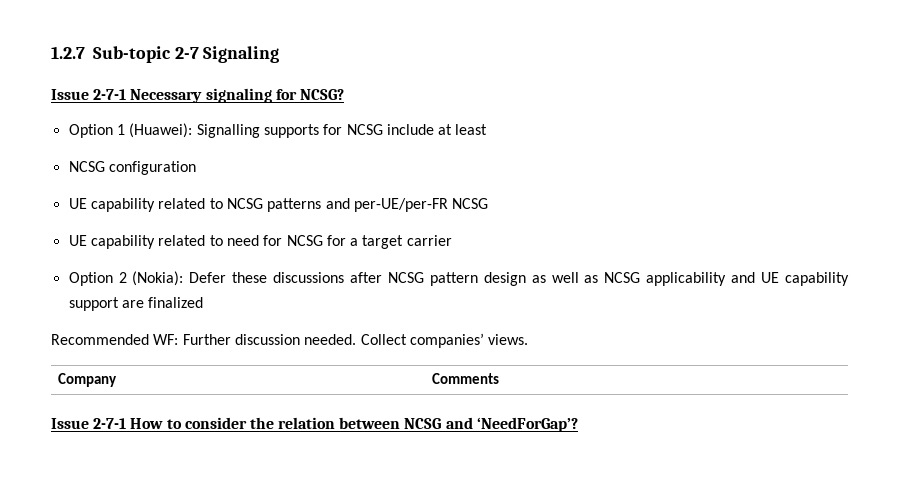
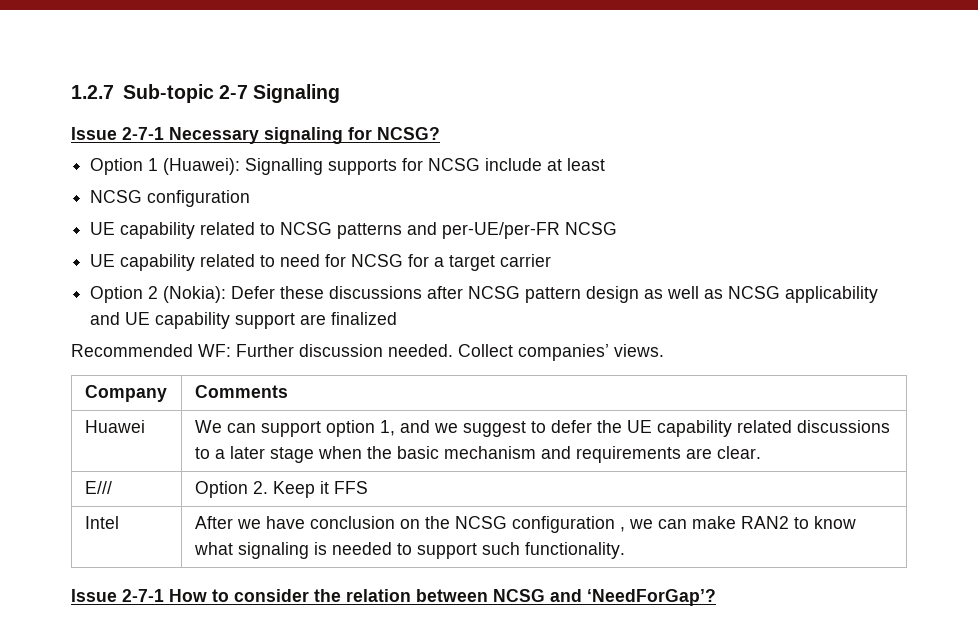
+ Huawei | We can support option 1, and we suggest to defer the UE capability related discussions to a later stage when the basic mechanism and requirements are clear.
+ E/// | Option 2. Keep it FFS
+ Intel | After we have conclusion on the NCSG configuration , we can make RAN2 to know what signaling is needed to support such functionality.

